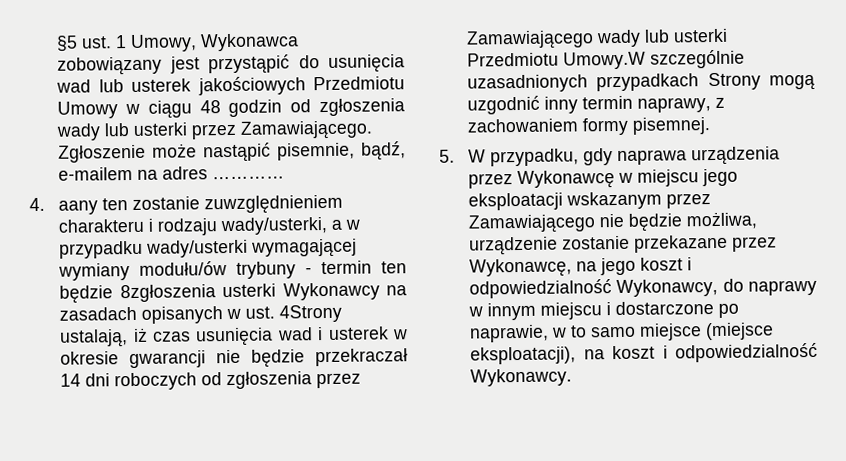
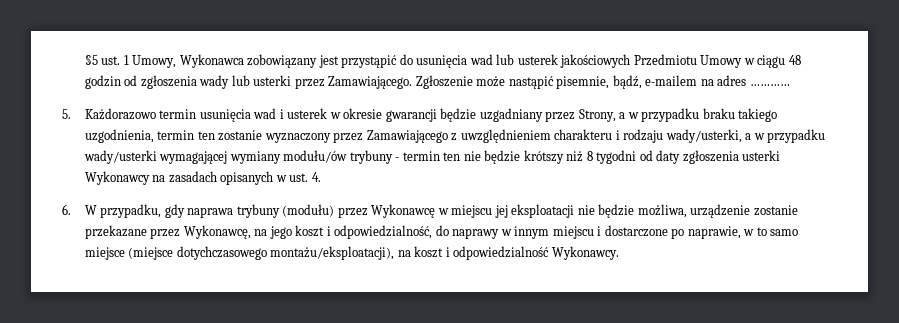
- 4. aany ten zostanie zuwzględnieniem charakteru i rodzaju wady/usterki, a w przypadku wady/usterki wymagającej wymiany modułu/ów trybuny - termin ten będzie 8zgłoszenia usterki Wykonawcy na zasadach opisanych w ust. 4Strony ustalają, iż czas usunięcia wad i usterek w okresie gwarancji nie będzie przekraczał 14 dni roboczych od zgłoszenia przez Zamawiającego wady lub usterki Przedmiotu Umowy.W szczególnie uzasadnionych przypadkach Strony mogą uzgodnić inny termin naprawy, z zachowaniem formy pisemnej.
- 5. W przypadku, gdy naprawa urządzenia przez Wykonawcę w miejscu jego eksploatacji wskazanym przez Zamawiającego nie będzie możliwa, urządzenie zostanie przekazane przez Wykonawcę, na jego koszt i odpowiedzialność Wykonawcy, do naprawy w innym miejscu i dostarczone po naprawie, w to samo miejsce (miejsce eksploatacji), na koszt i odpowiedzialność Wykonawcy.
+ 5. Każdorazowo termin usunięcia wad i usterek w okresie gwarancji będzie uzgadniany przez Strony, a w przypadku braku takiego uzgodnienia, termin ten zostanie wyznaczony przez Zamawiającego z uwzględnieniem charakteru i rodzaju wady/usterki, a w przypadku wady/usterki wymagającej wymiany modułu/ów trybuny - termin ten nie będzie krótszy niż 8 tygodni od daty zgłoszenia usterki Wykonawcy na zasadach opisanych w ust. 4.
+ 6. W przypadku, gdy naprawa trybuny (modułu) przez Wykonawcę w miejscu jej eksploatacji nie będzie możliwa, urządzenie zostanie przekazane przez Wykonawcę, na jego koszt i odpowiedzialność, do naprawy w innym miejscu i dostarczone po naprawie, w to samo miejsce (miejsce dotychczasowego montażu/eksploatacji), na koszt i odpowiedzialność Wykonawcy.

